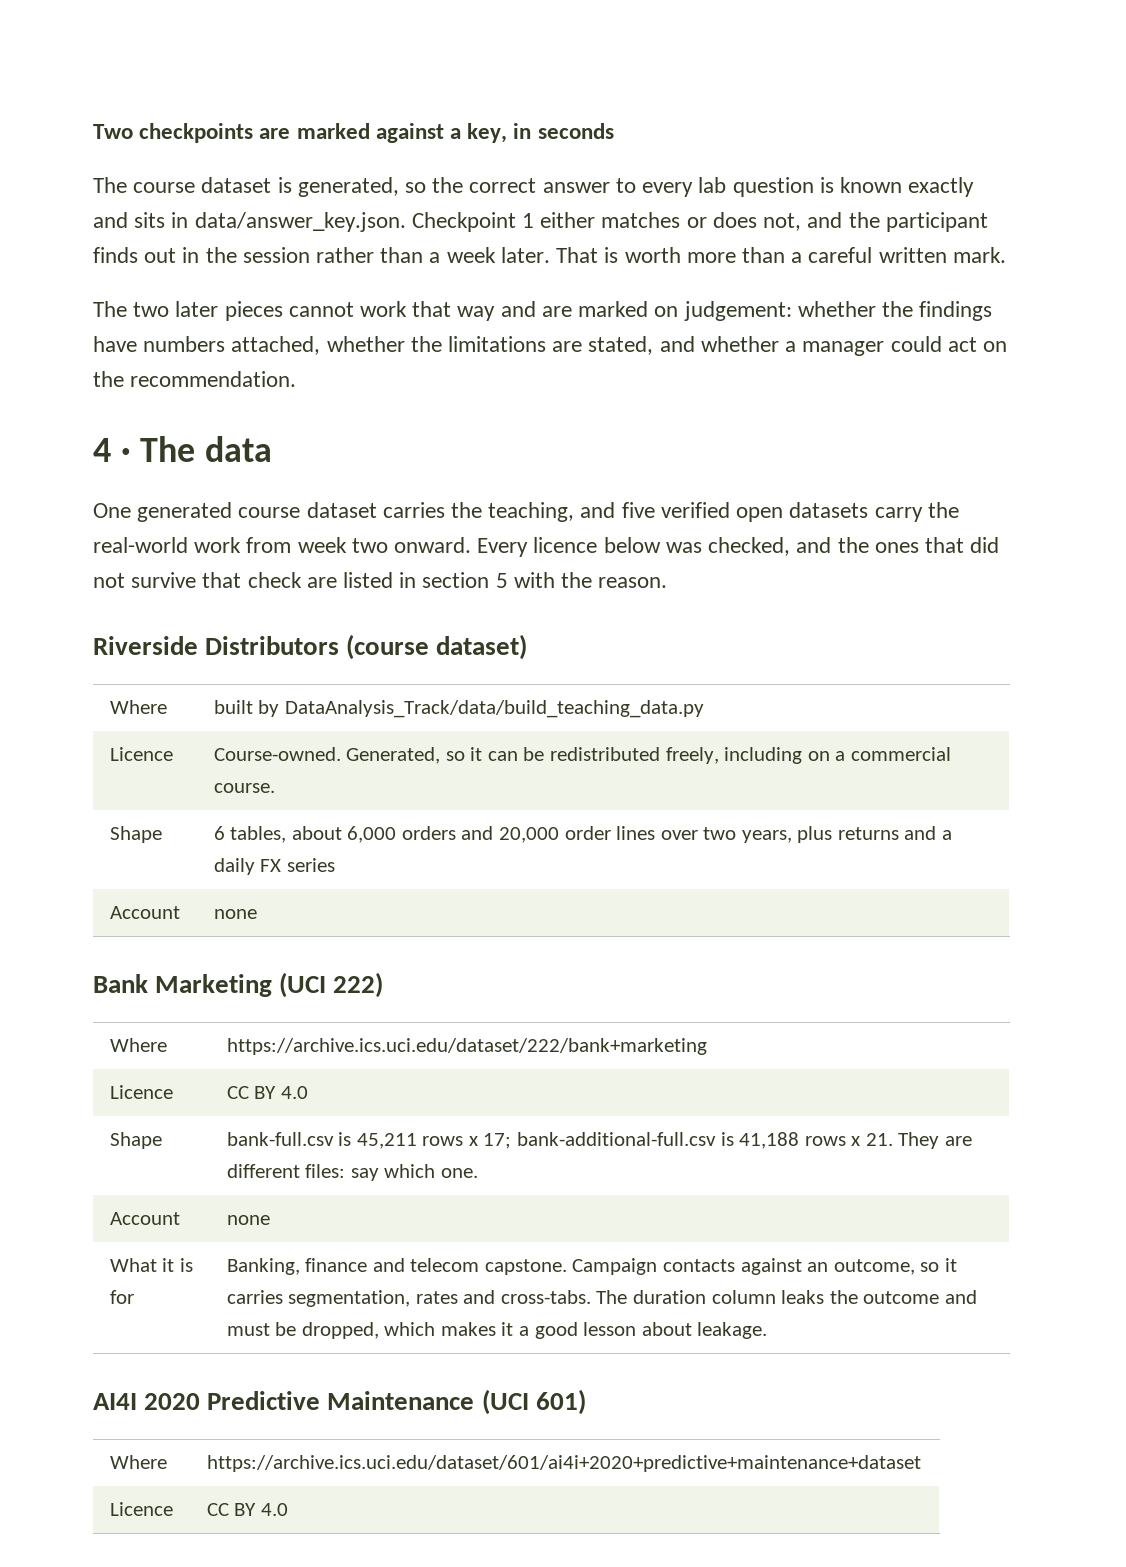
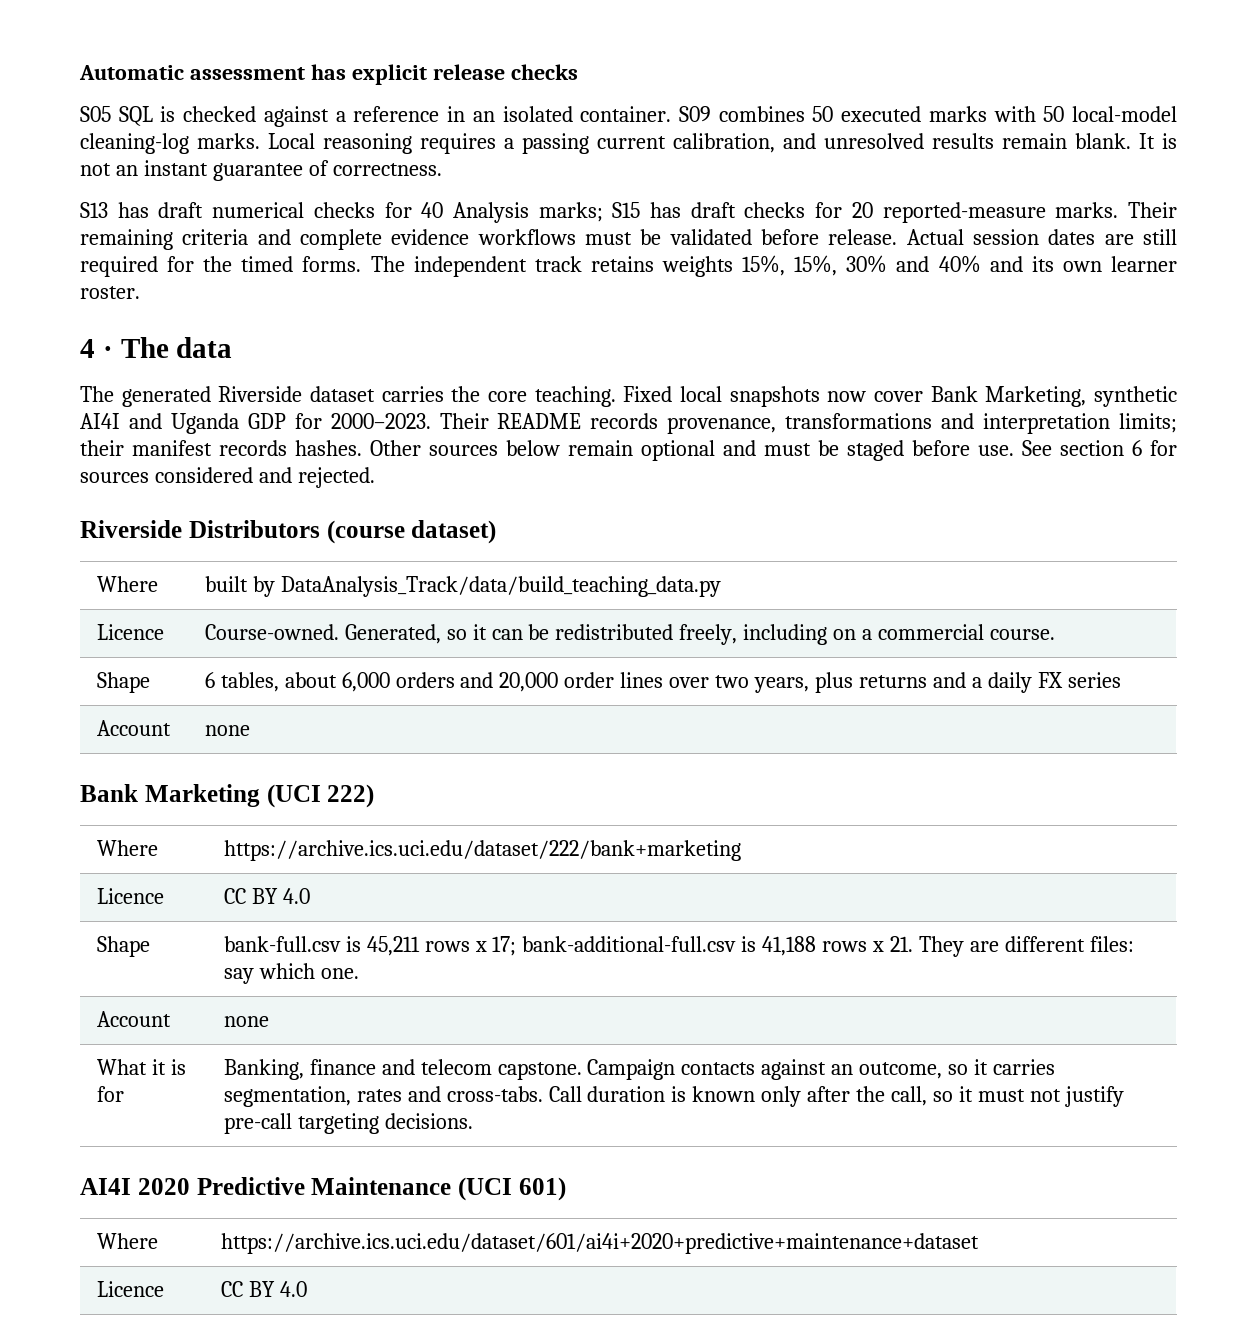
- Two checkpoints are marked against a key, in seconds
- The course dataset is generated, so the correct answer to every lab question is known exactly and sits in data/answer_key.json. Checkpoint 1 either matches or does not, and the participant finds out in the session rather than a week later. That is worth more than a careful written mark.
- The two later pieces cannot work that way and are marked on judgement: whether the findings have numbers attached, whether the limitations are stated, and whether a manager could act on the recommendation.
+ Automatic assessment has explicit release checks
+ S05 SQL is checked against a reference in an isolated container. S09 combines 50 executed marks with 50 local-model cleaning-log marks. Local reasoning requires a passing current calibration, and unresolved results remain blank. It is not an instant guarantee of correctness.
+ S13 has draft numerical checks for 40 Analysis marks; S15 has draft checks for 20 reported-measure marks. Their remaining criteria and complete evidence workflows must be validated before release. Actual session dates are still required for the timed forms. The independent track retains weights 15%, 15%, 30% and 40% and its own learner roster.
  4 · The data
- One generated course dataset carries the teaching, and five verified open datasets carry the real-world work from week two onward. Every licence below was checked, and the ones that did not survive that check are listed in section 5 with the reason.
+ The generated Riverside dataset carries the core teaching. Fixed local snapshots now cover Bank Marketing, synthetic AI4I and Uganda GDP for 2000–2023. Their README records provenance, transformations and interpretation limits; their manifest records hashes. Other sources below remain optional and must be staged before use. See section 6 for sources considered and rejected.
- What it is for | Banking, finance and telecom capstone. Campaign contacts against an outcome, so it carries segmentation, rates and cross-tabs. The duration column leaks the outcome and must be dropped, which makes it a good lesson about leakage.
+ What it is for | Banking, finance and telecom capstone. Campaign contacts against an outcome, so it carries segmentation, rates and cross-tabs. Call duration is known only after the call, so it must not justify pre-call targeting decisions.

